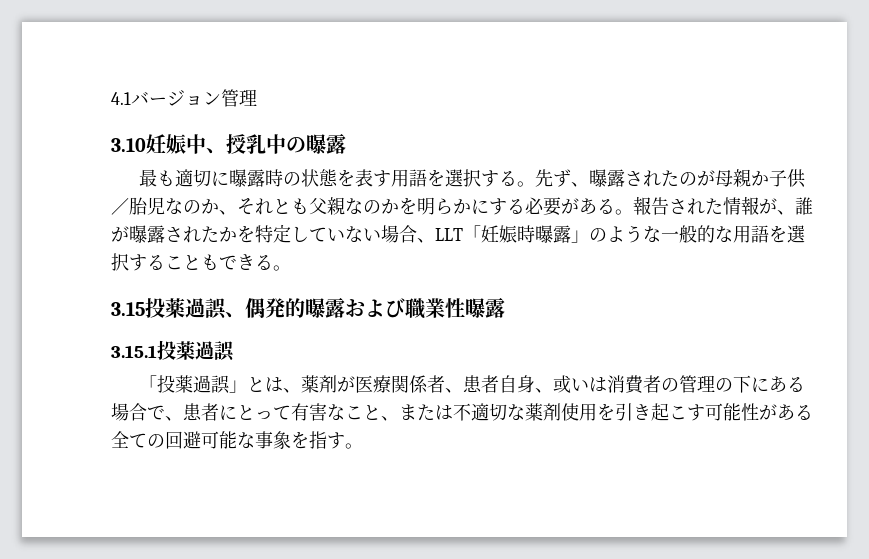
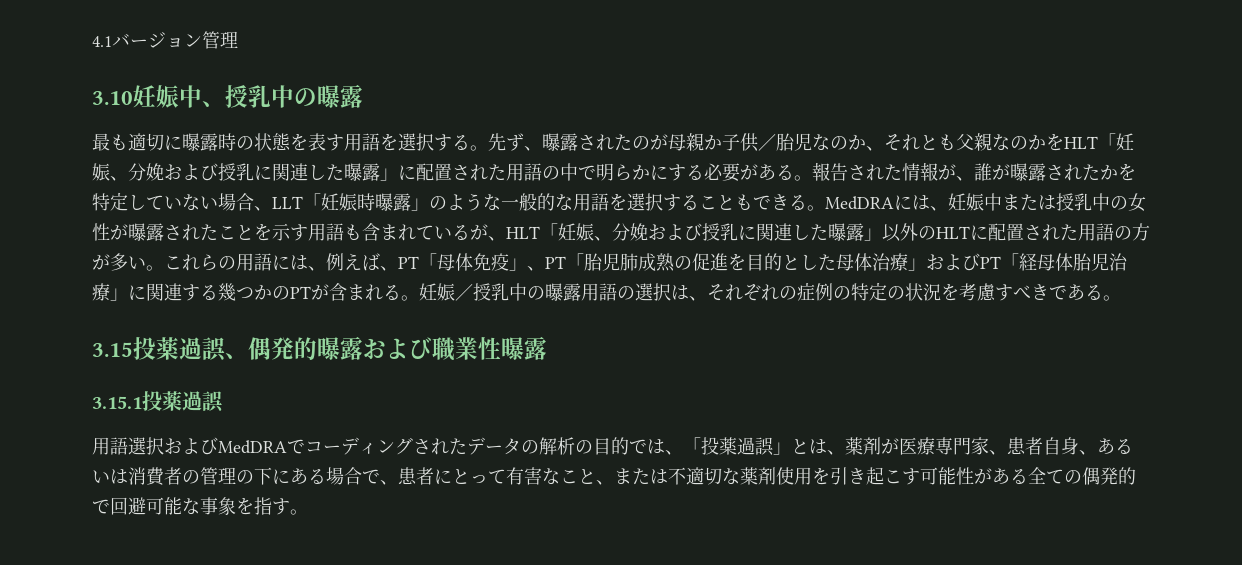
- 先ず、曝露されたのが母親か子供／胎児なのか、それとも父親なのかを明らかにする必要がある。
+ 先ず、曝露されたのが母親か子供／胎児なのか、それとも父親なのかをHLT「妊娠、分娩および授乳に関連した曝露」に配置された用語の中で明らかにする必要がある。
+ MedDRAには、妊娠中または授乳中の女性が曝露されたことを示す用語も含まれているが、HLT「妊娠、分娩および授乳に関連した曝露」以外のHLTに配置された用語の方が多い。これらの用語には、例えば、PT「母体免疫」、PT「胎児肺成熟の促進を目的とした母体治療」およびPT「経母体胎児治療」に関連する幾つかのPTが含まれる。妊娠／授乳中の曝露用語の選択は、それぞれの症例の特定の状況を考慮すべきである。
- 「投薬過誤」とは、薬剤が医療関係者、患者自身、或いは消費者の管理の下にある場合で、患者にとって有害なこと、または不適切な薬剤使用を引き起こす可能性がある全ての回避可能な事象を指す。
+ 用語選択およびMedDRAでコーディングされたデータの解析の目的では、「投薬過誤」とは、薬剤が医療専門家、患者自身、あるいは消費者の管理の下にある場合で、患者にとって有害なこと、または不適切な薬剤使用を引き起こす可能性がある全ての偶発的で回避可能な事象を指す。

